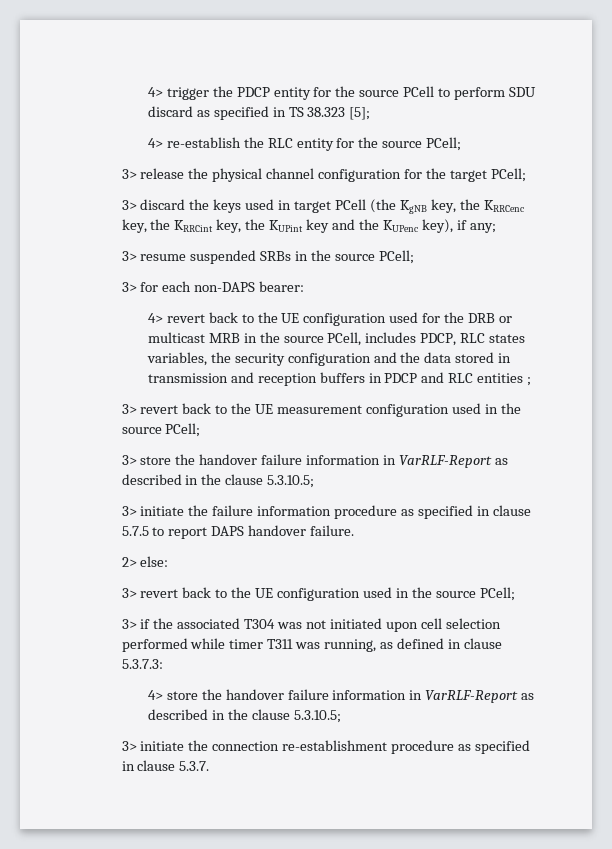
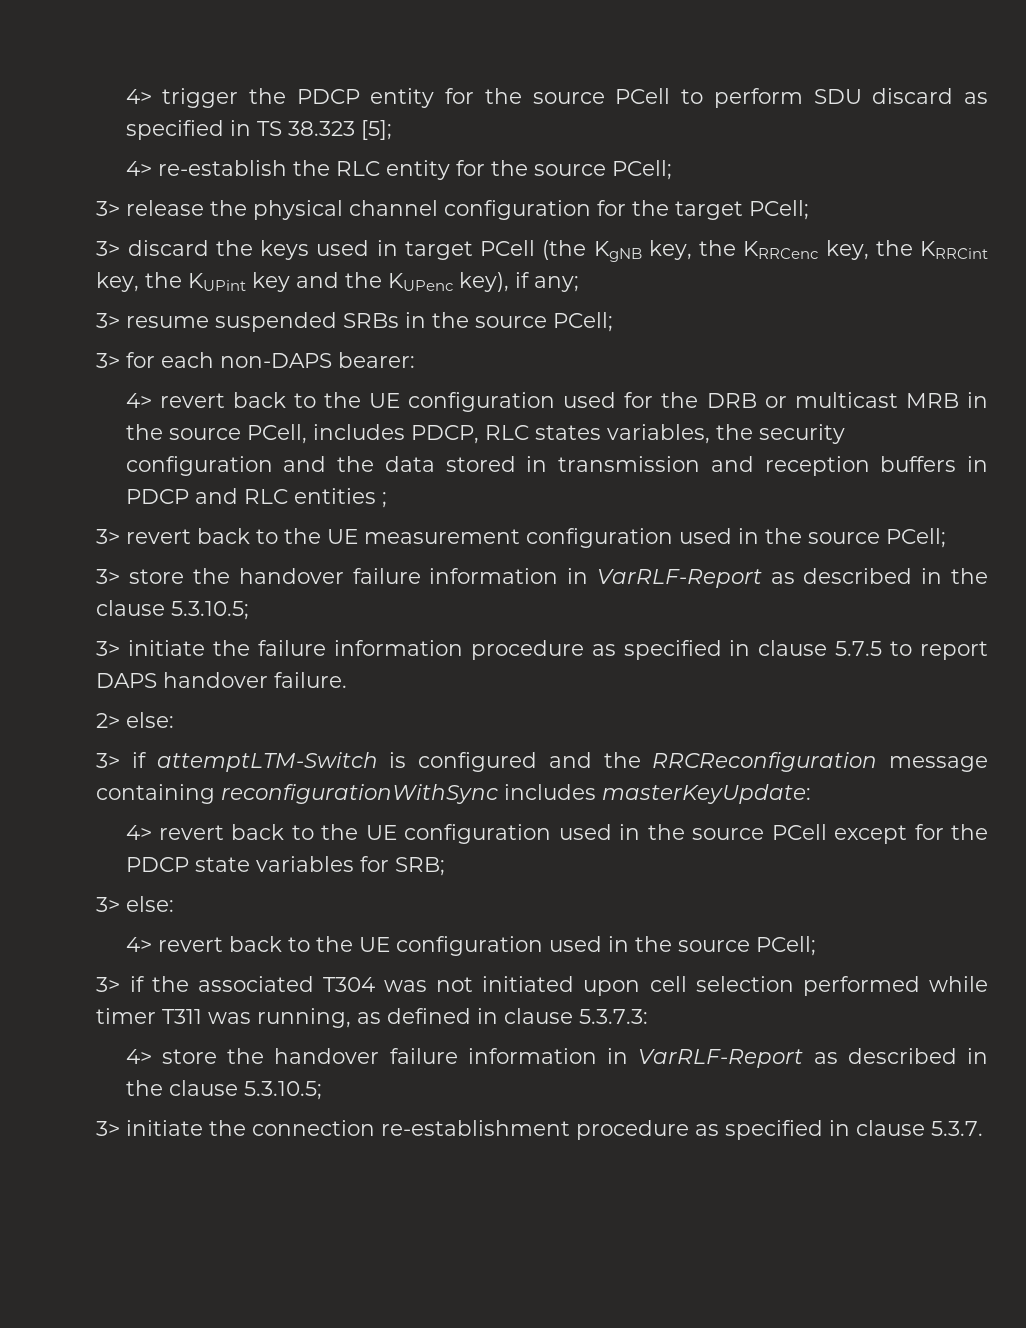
- 3> revert back to the UE configuration used in the source PCell;
+ 3> if attemptLTM-Switch is configured and the RRCReconfiguration message containing reconfigurationWithSync includes masterKeyUpdate:
+ 4> revert back to the UE configuration used in the source PCell except for the PDCP state variables for SRB;
+ 3> else:
+ 4> revert back to the UE configuration used in the source PCell;

